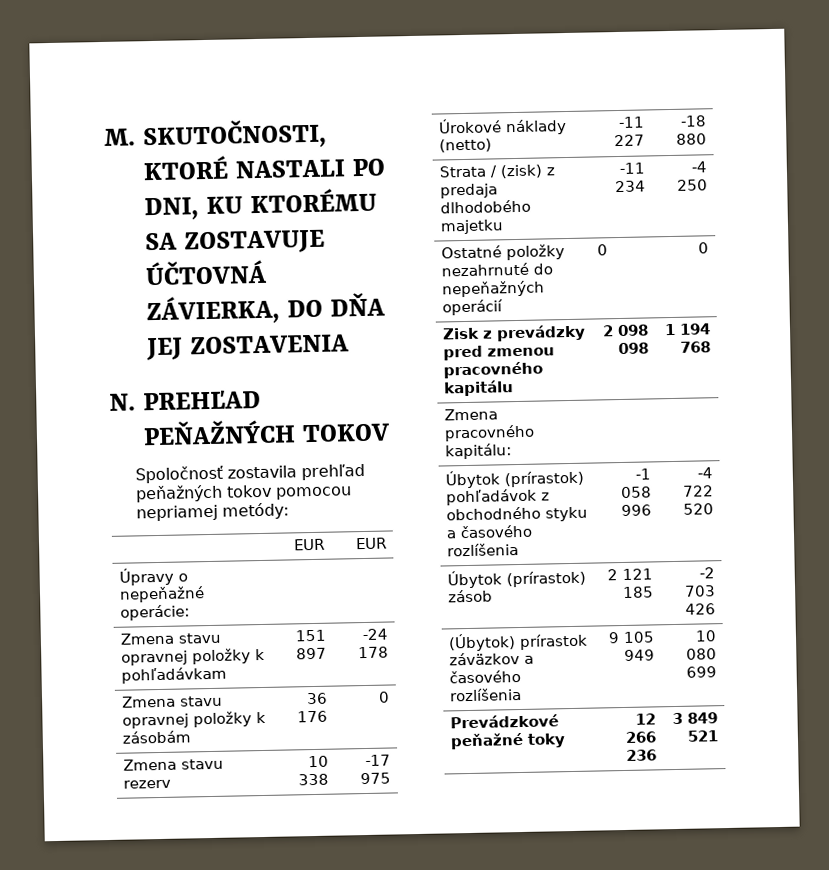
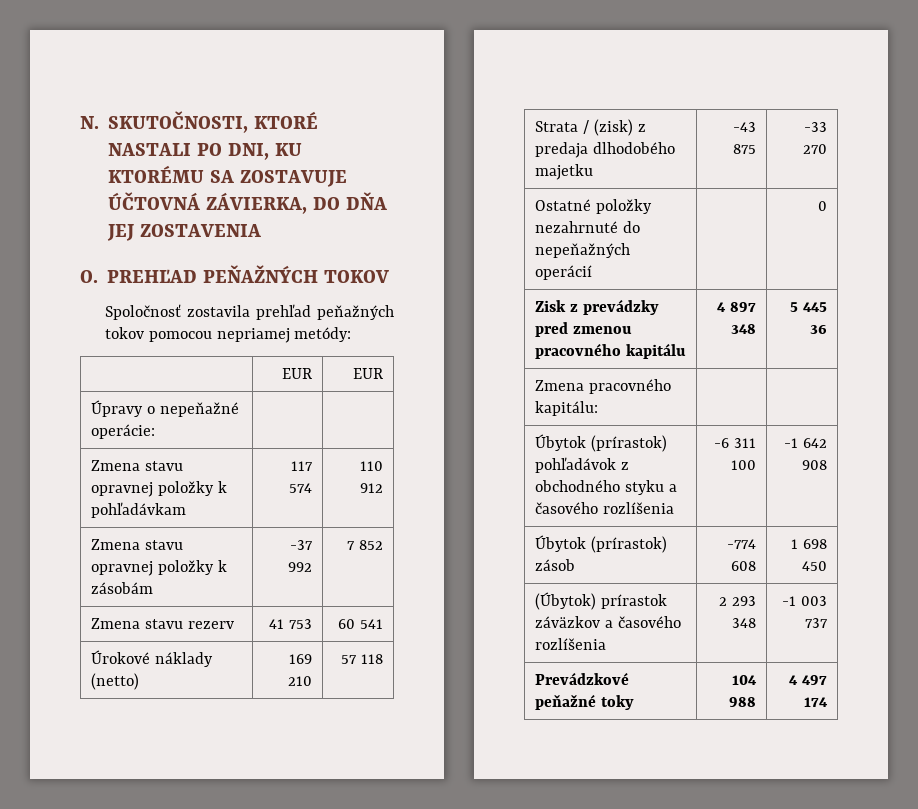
- M. SKUTOČNOSTI, KTORÉ NASTALI PO DNI, KU KTORÉMU SA ZOSTAVUJE ÚČTOVNÁ ZÁVIERKA, DO DŇA JEJ ZOSTAVENIA
+ N. SKUTOČNOSTI, KTORÉ NASTALI PO DNI, KU KTORÉMU SA ZOSTAVUJE ÚČTOVNÁ ZÁVIERKA, DO DŇA JEJ ZOSTAVENIA
- N. PREHĽAD PEŇAŽNÝCH TOKOV
+ O. PREHĽAD PEŇAŽNÝCH TOKOV
- Zmena stavu opravnej položky k pohľadávkam | 151 897 | -24 178
+ Zmena stavu opravnej položky k pohľadávkam | 117 574 | 110 912
- Zmena stavu opravnej položky k zásobám | 36 176 | 0
+ Zmena stavu opravnej položky k zásobám | -37 992 | 7 852
- Zmena stavu rezerv | 10 338 | -17 975
+ Zmena stavu rezerv | 41 753 | 60 541
- Úrokové náklady (netto) | -11 227 | -18 880
+ Úrokové náklady (netto) | 169 210 | 57 118
- Strata / (zisk) z predaja dlhodobého majetku | -11 234 | -4 250
+ Strata / (zisk) z predaja dlhodobého majetku | -43 875 | -33 270
- Ostatné položky nezahrnuté do nepeňažných operácií | 0 | 0
+ Ostatné položky nezahrnuté do nepeňažných operácií | | 0
- Zisk z prevádzky pred zmenou pracovného kapitálu | 2 098 098 | 1 194 768
+ Zisk z prevádzky pred zmenou pracovného kapitálu | 4 897 348 | 5 445 36
- Úbytok (prírastok) pohľadávok z obchodného styku a časového rozlíšenia | -1 058 996 | -4 722 520
- Úbytok (prírastok) zásob | 2 121 185 | -2 703 426
+ Úbytok (prírastok) pohľadávok z obchodného styku a časového rozlíšenia | -6 311 100 | -1 642 908
+ Úbytok (prírastok) zásob | -774 608 | 1 698 450
- (Úbytok) prírastok záväzkov a časového rozlíšenia | 9 105 949 | 10 080 699
- Prevádzkové peňažné toky | 12 266 236 | 3 849 521
+ (Úbytok) prírastok záväzkov a časového rozlíšenia | 2 293 348 | -1 003 737
+ Prevádzkové peňažné toky | 104 988 | 4 497 174

